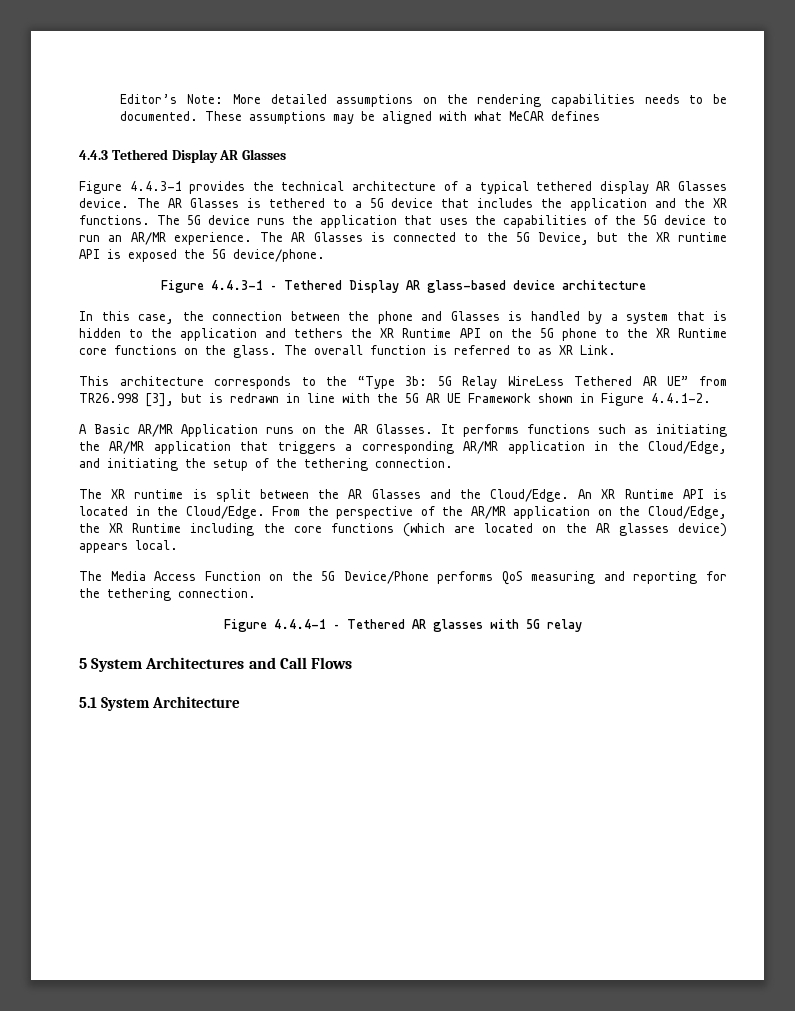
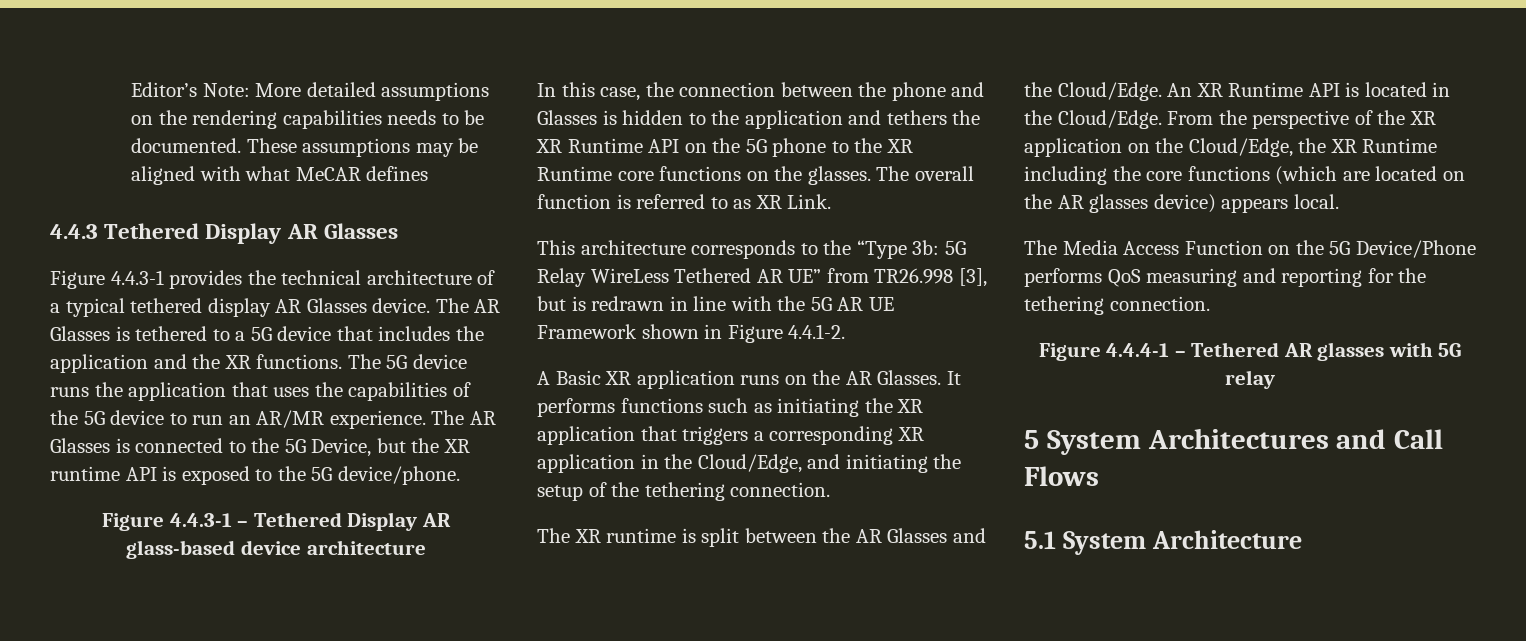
- The AR Glasses is connected to the 5G Device, but the XR runtime API is exposed the 5G device/phone.
+ The AR Glasses is connected to the 5G Device, but the XR runtime API is exposed to the 5G device/phone.
- In this case, the connection between the phone and Glasses is handled by a system that is hidden to the application and tethers the XR Runtime API on the 5G phone to the XR Runtime core functions on the glass.
+ In this case, the connection between the phone and Glasses is hidden to the application and tethers the XR Runtime API on the 5G phone to the XR Runtime core functions on the glasses.
- A Basic AR/MR Application runs on the AR Glasses.
+ A Basic XR application runs on the AR Glasses.
- It performs functions such as initiating the AR/MR application that triggers a corresponding AR/MR application in the Cloud/Edge, and initiating the setup of the tethering connection.
+ It performs functions such as initiating the XR application that triggers a corresponding XR application in the Cloud/Edge, and initiating the setup of the tethering connection.
- From the perspective of the AR/MR application on the Cloud/Edge, the XR Runtime including the core functions (which are located on the AR glasses device) appears local.
+ From the perspective of the XR application on the Cloud/Edge, the XR Runtime including the core functions (which are located on the AR glasses device) appears local.

